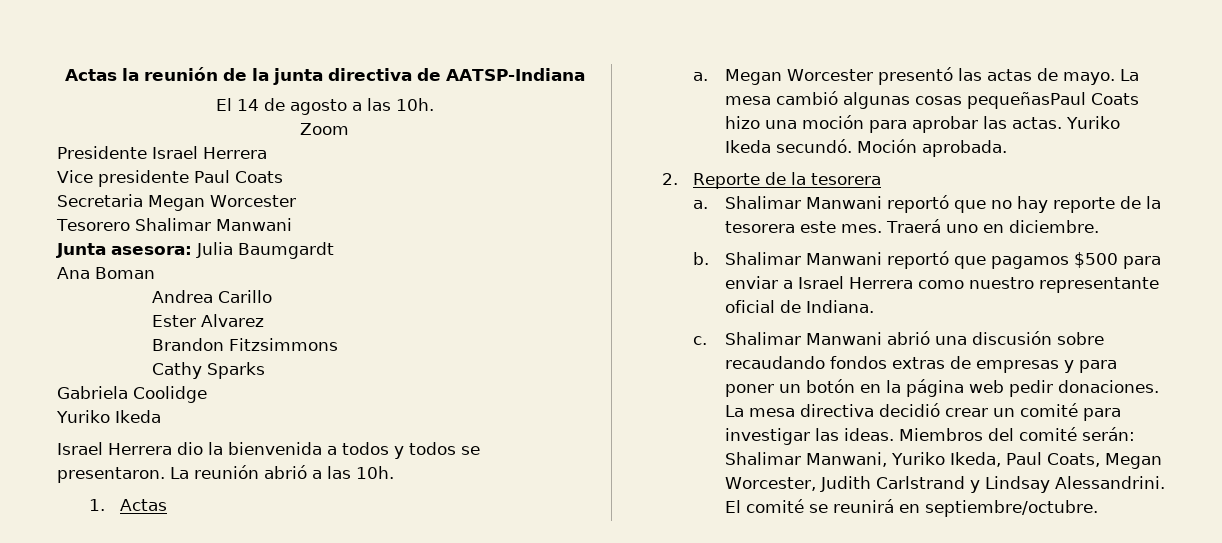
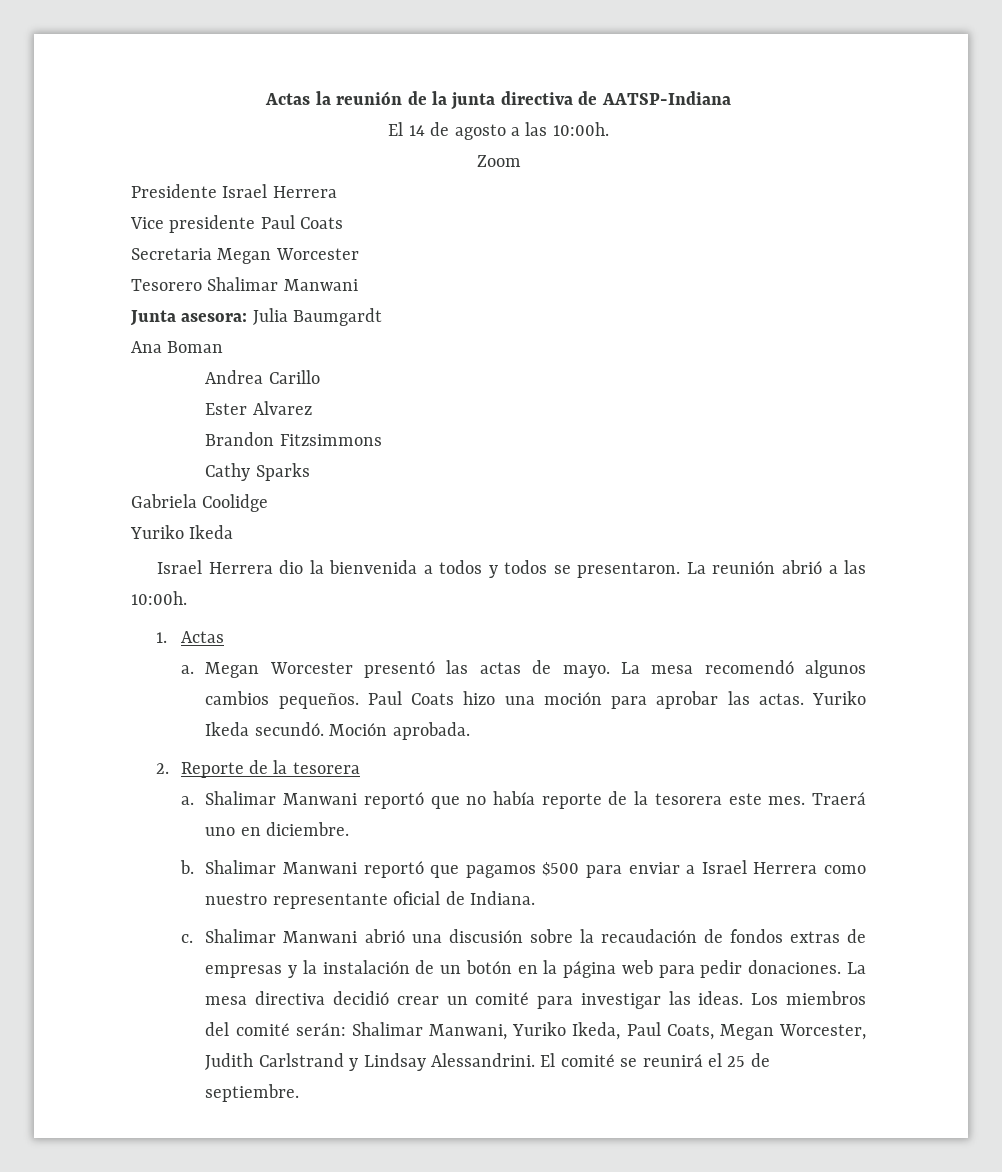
- El 14 de agosto a las 10h.
+ El 14 de agosto a las 10:00h.
- La reunión abrió a las 10h.
+ La reunión abrió a las 10:00h.
- La mesa cambió algunas cosas pequeñasPaul Coats hizo una moción para aprobar las actas.
+ La mesa recomendó algunos cambios pequeños. Paul Coats hizo una moción para aprobar las actas.
- Shalimar Manwani reportó que no hay reporte de la tesorera este mes.
+ Shalimar Manwani reportó que no había reporte de la tesorera este mes.
- Shalimar Manwani abrió una discusión sobre recaudando fondos extras de empresas y para poner un botón en la página web pedir donaciones.
+ Shalimar Manwani abrió una discusión sobre la recaudación de fondos extras de empresas y la instalación de un botón en la página web para pedir donaciones.
- Miembros del comité serán: Shalimar Manwani, Yuriko Ikeda, Paul Coats, Megan Worcester, Judith Carlstrand y Lindsay Alessandrini.
+ Los miembros del comité serán: Shalimar Manwani, Yuriko Ikeda, Paul Coats, Megan Worcester, Judith Carlstrand y Lindsay Alessandrini.
- El comité se reunirá en septiembre/octubre.
+ El comité se reunirá el 25 de septiembre.

